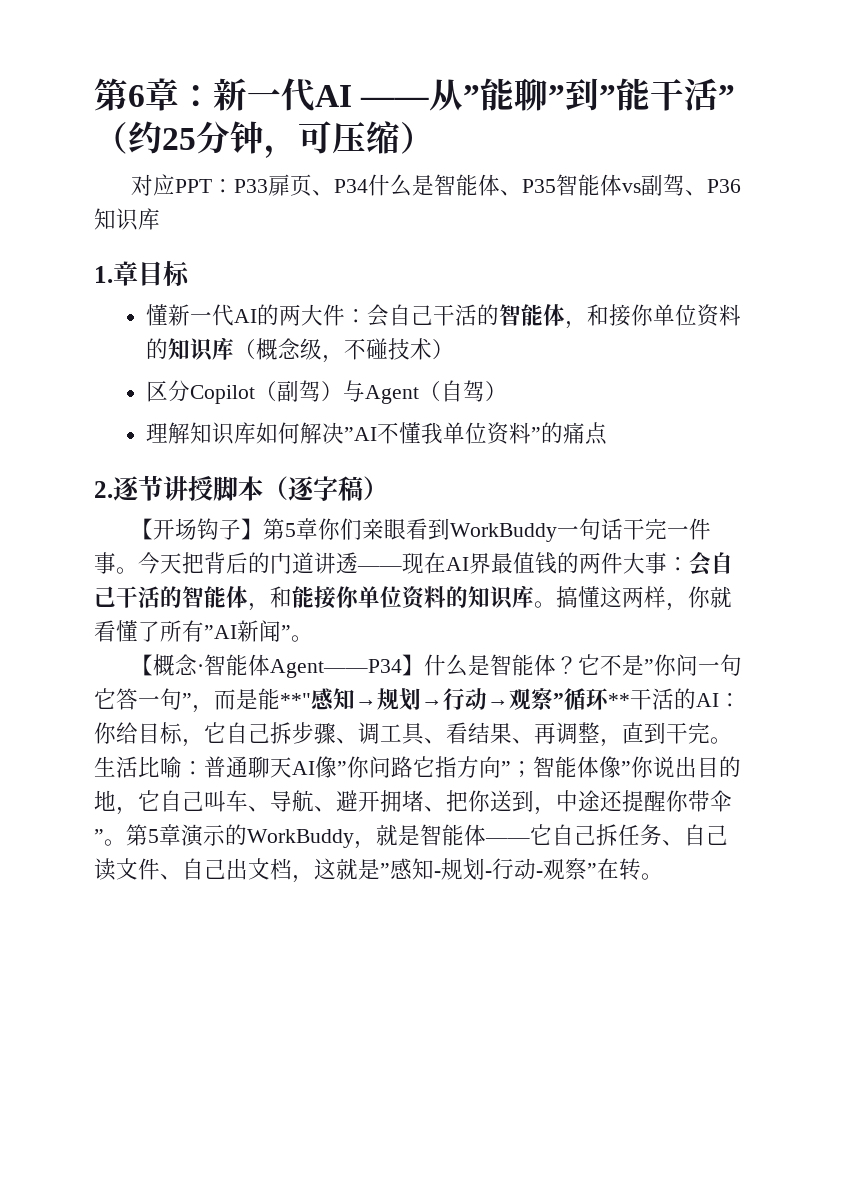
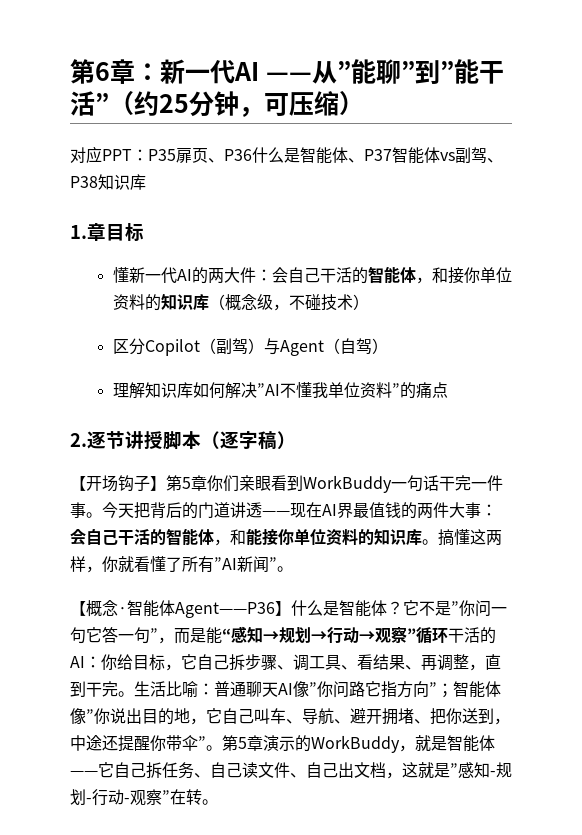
- 对应PPT：P33扉页、P34什么是智能体、P35智能体vs副驾、P36知识库
+ 对应PPT：P35扉页、P36什么是智能体、P37智能体vs副驾、P38知识库
- 【概念·智能体Agent——P34】什么是智能体？
+ 【概念·智能体Agent——P36】什么是智能体？
- 它不是”你问一句它答一句”，而是能**"感知→规划→行动→观察”循环**干活的AI：你给目标，它自己拆步骤、调工具、看结果、再调整，直到干完。
+ 它不是”你问一句它答一句”，而是能“感知→规划→行动→观察”循环干活的AI：你给目标，它自己拆步骤、调工具、看结果、再调整，直到干完。

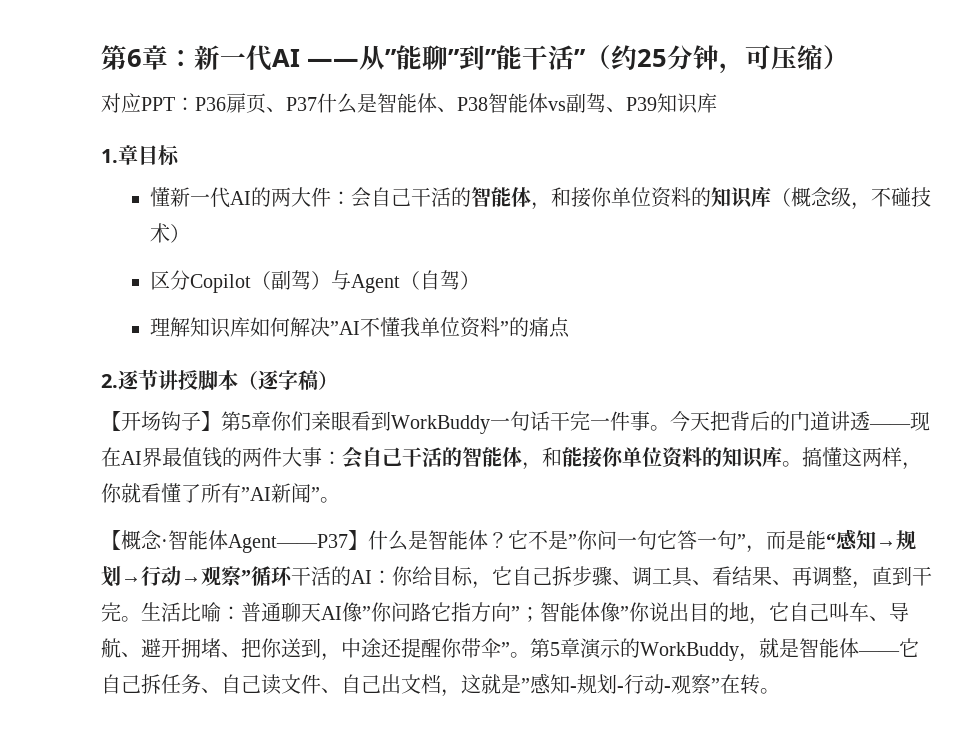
- 对应PPT：P35扉页、P36什么是智能体、P37智能体vs副驾、P38知识库
+ 对应PPT：P36扉页、P37什么是智能体、P38智能体vs副驾、P39知识库
- 【概念·智能体Agent——P36】什么是智能体？
+ 【概念·智能体Agent——P37】什么是智能体？

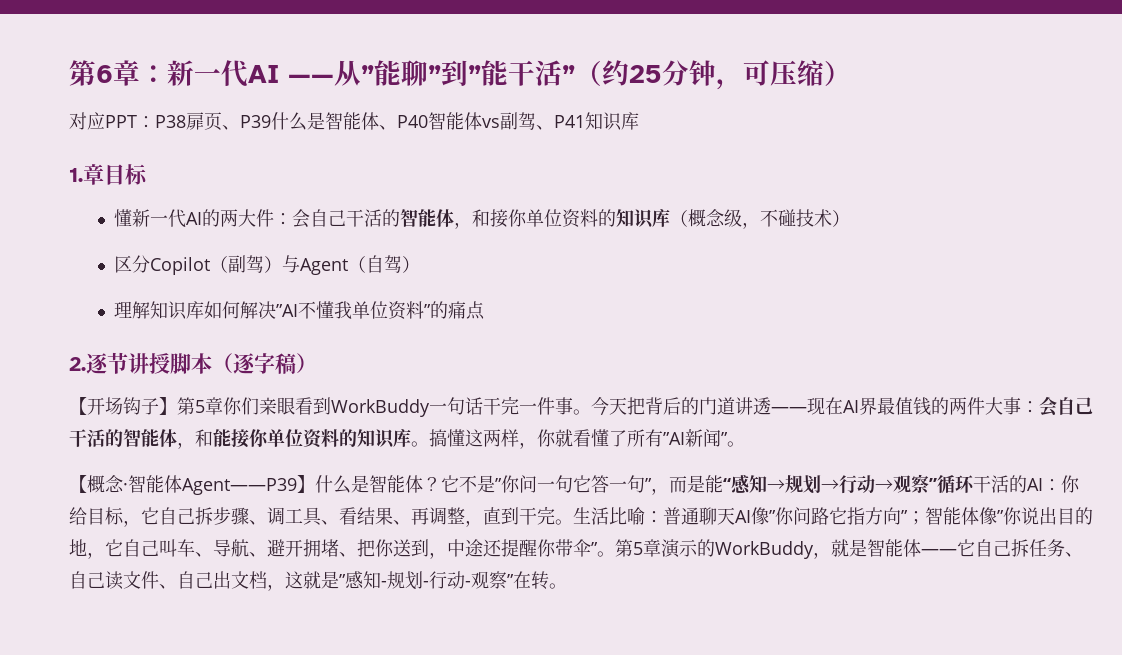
- 对应PPT：P36扉页、P37什么是智能体、P38智能体vs副驾、P39知识库
+ 对应PPT：P38扉页、P39什么是智能体、P40智能体vs副驾、P41知识库
- 【概念·智能体Agent——P37】什么是智能体？
+ 【概念·智能体Agent——P39】什么是智能体？

